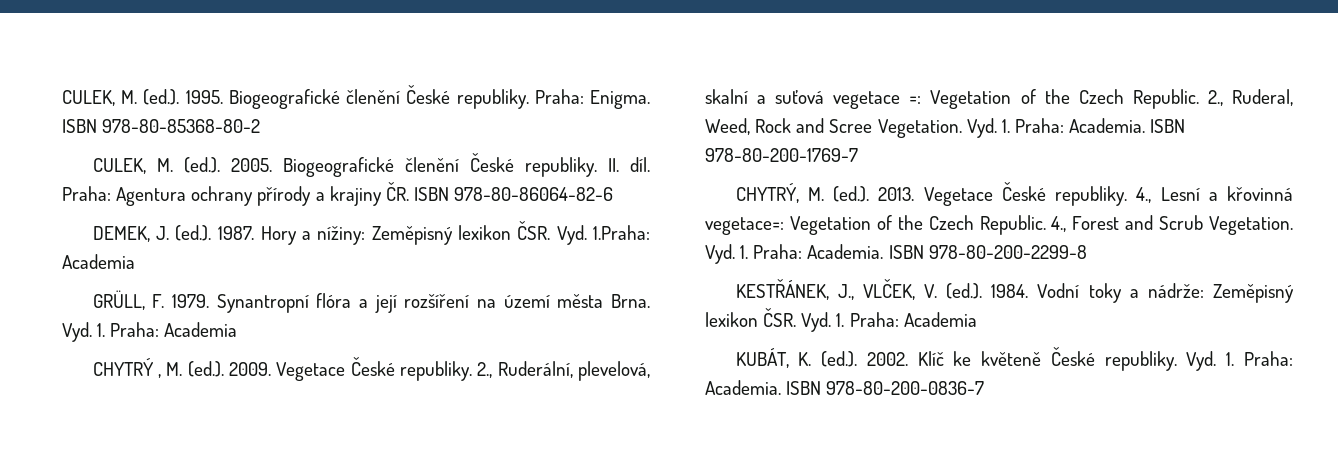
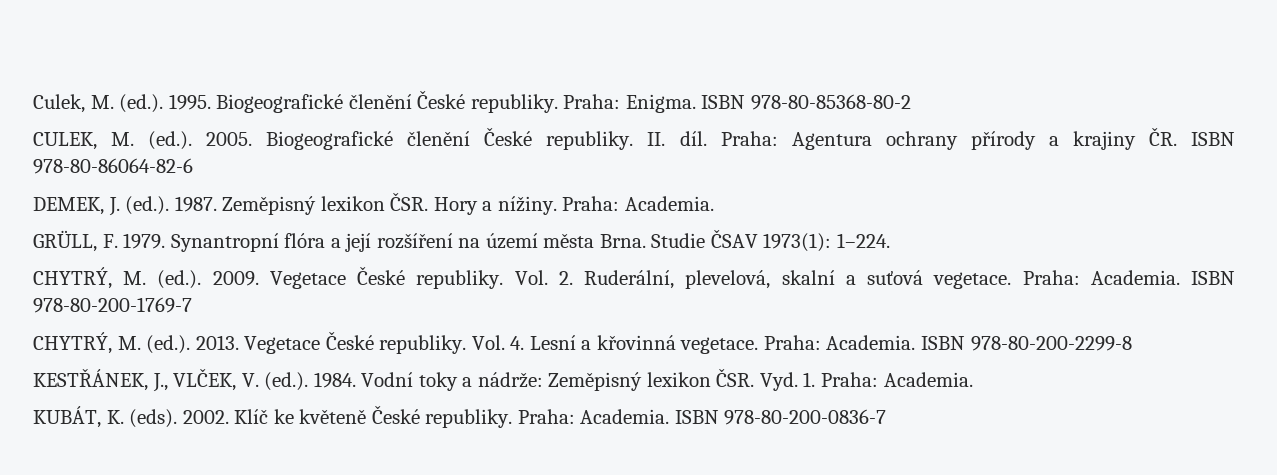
- CULEK, M. (ed.). 1995.
+ Culek, M. (ed.). 1995.
- Hory a nížiny: Zeměpisný lexikon ČSR. Vyd. 1.Praha: Academia
+ Zeměpisný lexikon ČSR. Hory a nížiny. Praha: Academia.
- Synantropní flóra a její rozšíření na území města Brna. Vyd. 1. Praha: Academia
- CHYTRÝ , M. (ed.). 2009.
+ Synantropní flóra a její rozšíření na území města Brna. Studie ČSAV 1973(1): 1–224.
+ CHYTRÝ, M. (ed.). 2009.
- 2., Ruderální, plevelová, skalní a suťová vegetace =: Vegetation of the Czech Republic. 2., Ruderal, Weed, Rock and Scree Vegetation. Vyd. 1. Praha: Academia.
+ Vol. 2. Ruderální, plevelová, skalní a suťová vegetace. Praha: Academia.
- 4., Lesní a křovinná vegetace=: Vegetation of the Czech Republic. 4., Forest and Scrub Vegetation. Vyd. 1. Praha: Academia.
+ Vol. 4. Lesní a křovinná vegetace. Praha: Academia.
- Vodní toky a nádrže: Zeměpisný lexikon ČSR. Vyd. 1. Praha: Academia
+ Vodní toky a nádrže: Zeměpisný lexikon ČSR. Vyd. 1. Praha: Academia.
- KUBÁT, K. (ed.). 2002.
+ KUBÁT, K. (eds). 2002.
- Klíč ke květeně České republiky. Vyd. 1. Praha: Academia.
+ Klíč ke květeně České republiky. Praha: Academia.

